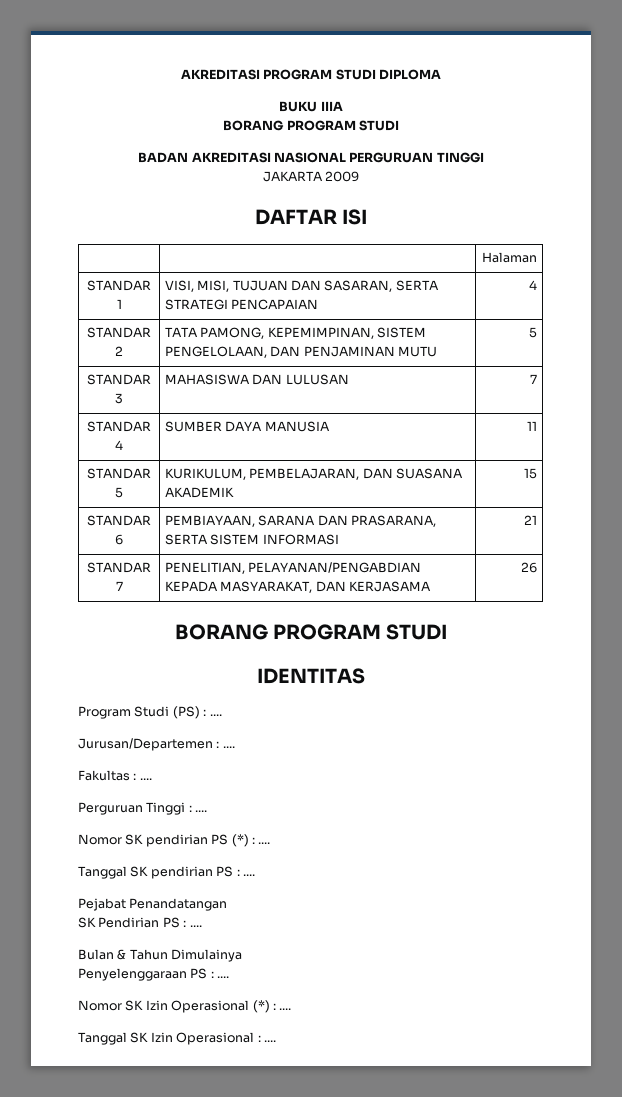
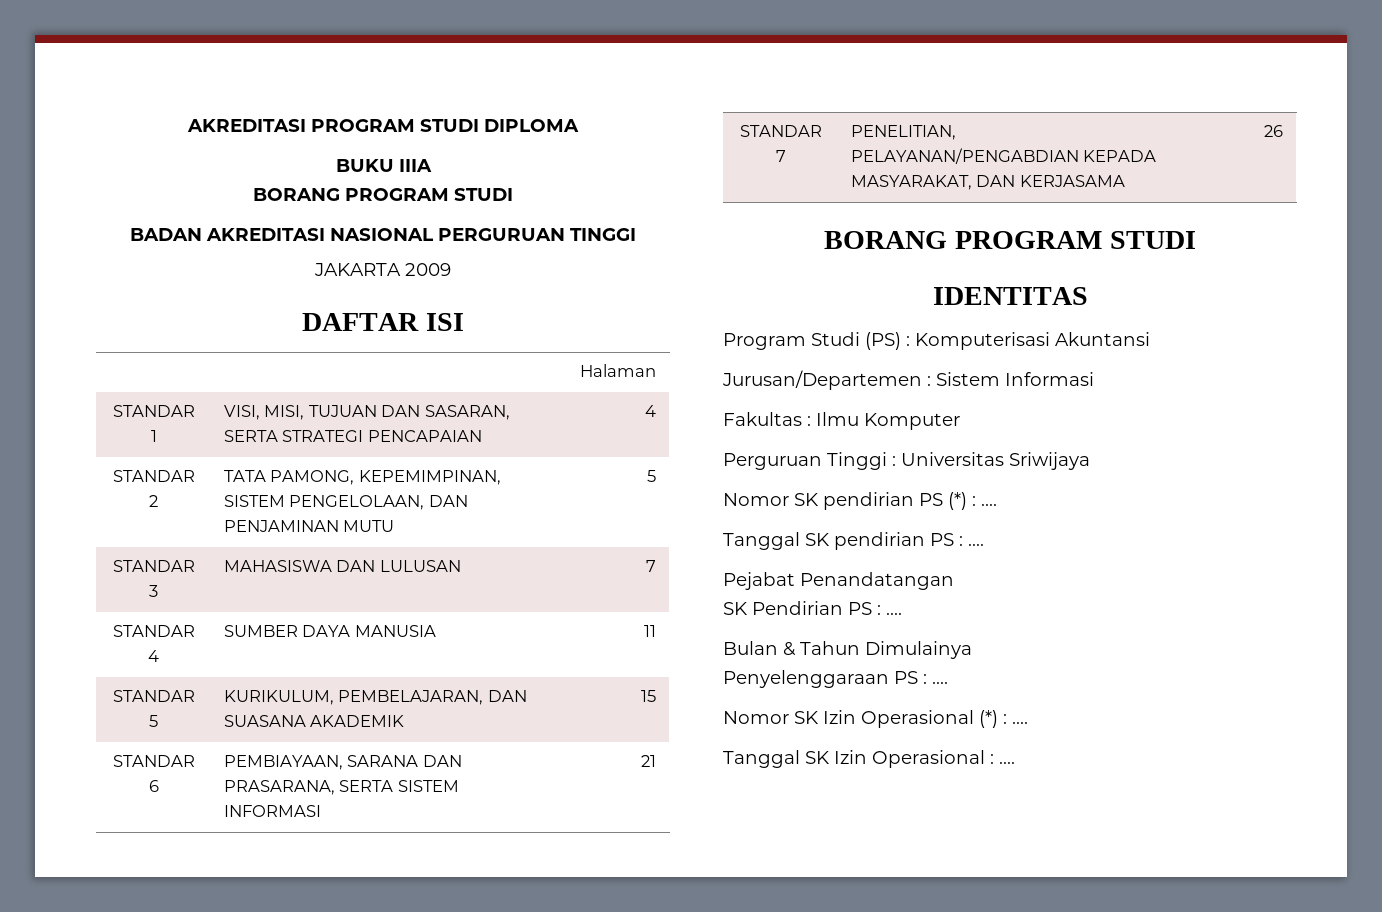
- Program Studi (PS) : ....
+ Program Studi (PS) : Komputerisasi Akuntansi
- Jurusan/Departemen : ....
+ Jurusan/Departemen : Sistem Informasi
- Fakultas : ....
+ Fakultas : Ilmu Komputer
- Perguruan Tinggi : ....
+ Perguruan Tinggi : Universitas Sriwijaya

